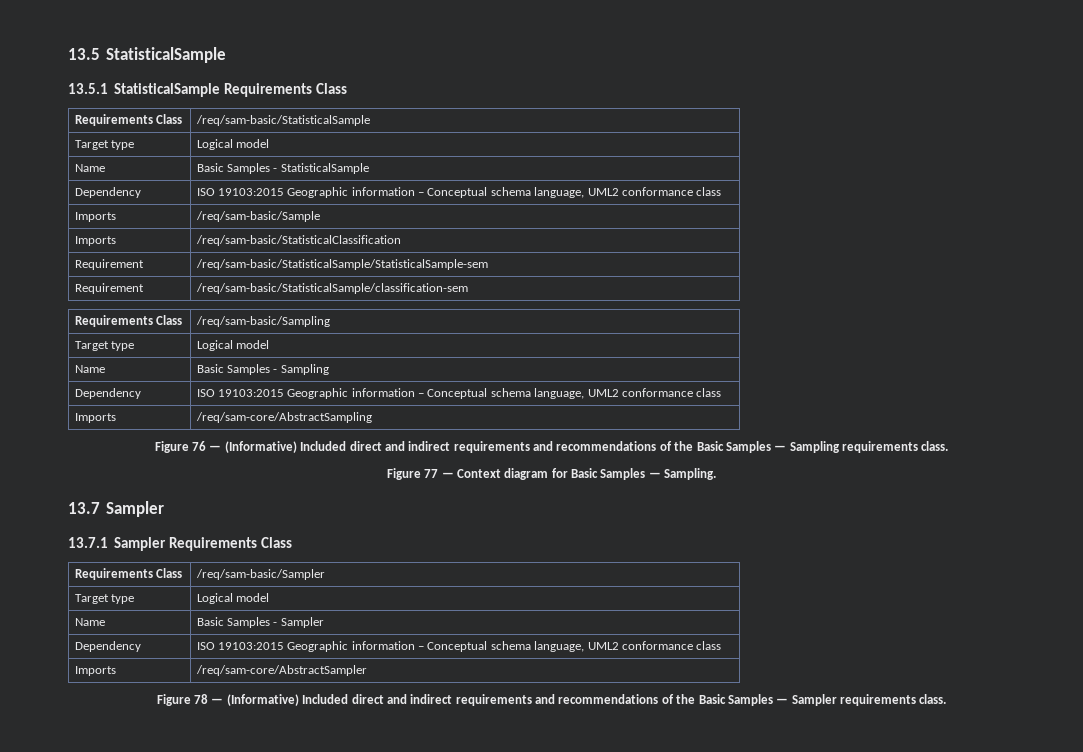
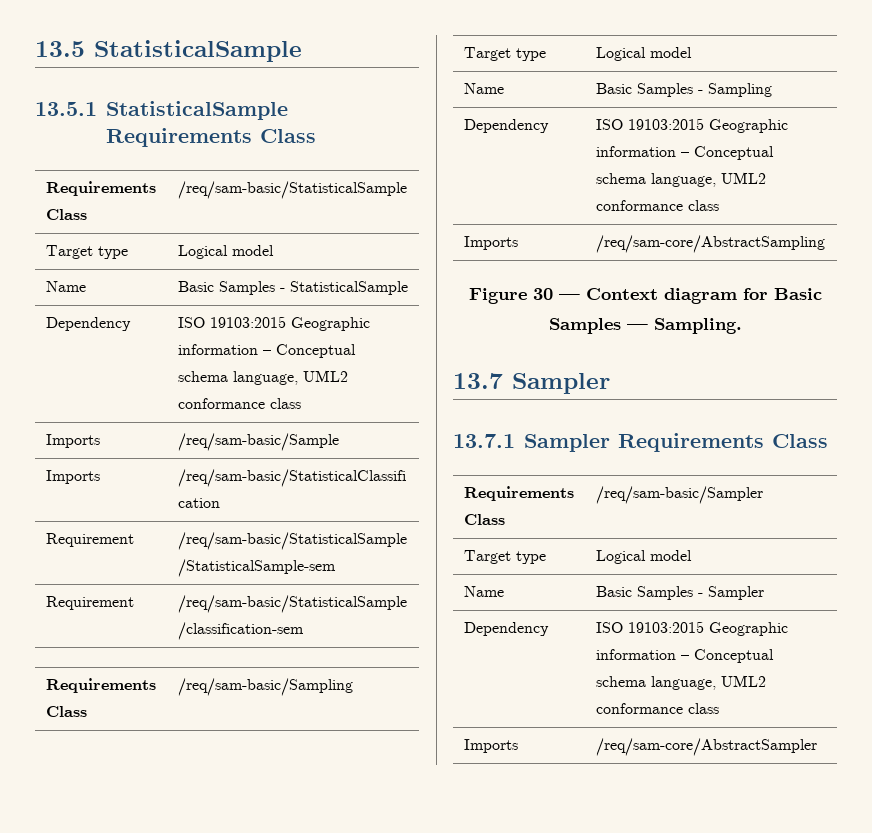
- Figure 76 — (Informative) Included direct and indirect requirements and recommendations of the Basic Samples — Sampling requirements class.
- Figure 77 — Context diagram for Basic Samples — Sampling.
+ Figure 30 — Context diagram for Basic Samples — Sampling.
- Figure 78 — (Informative) Included direct and indirect requirements and recommendations of the Basic Samples — Sampler requirements class.

